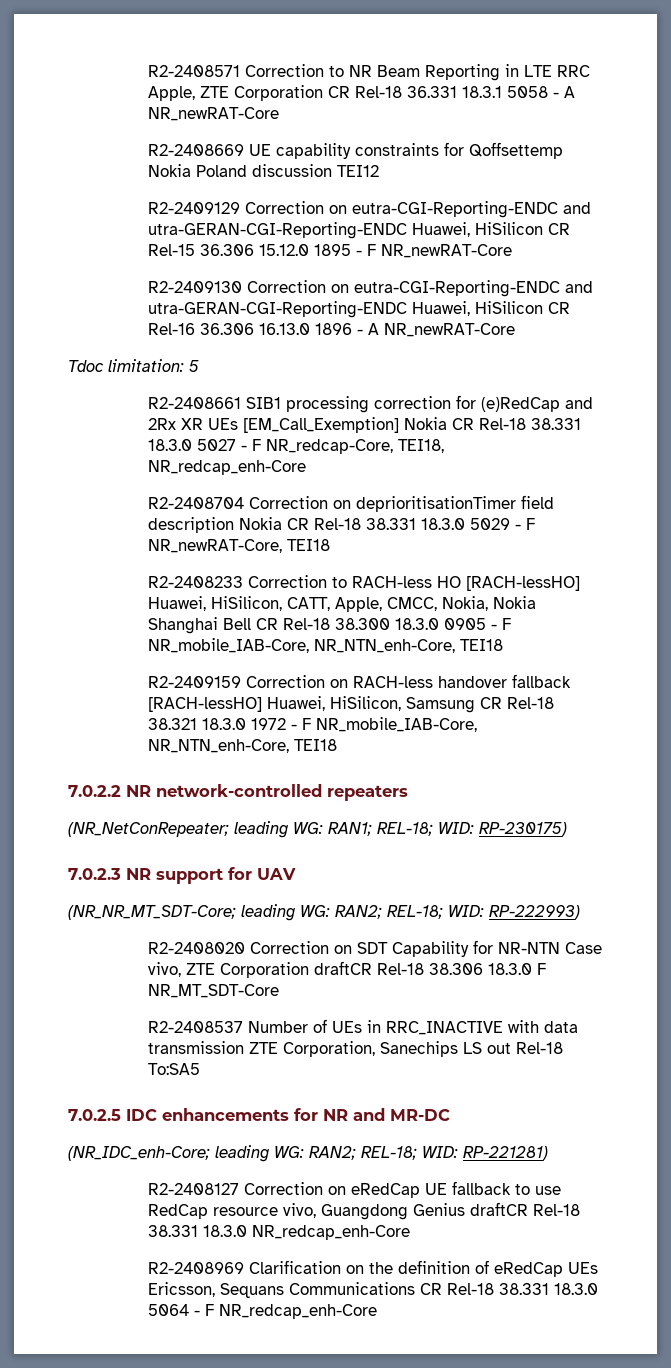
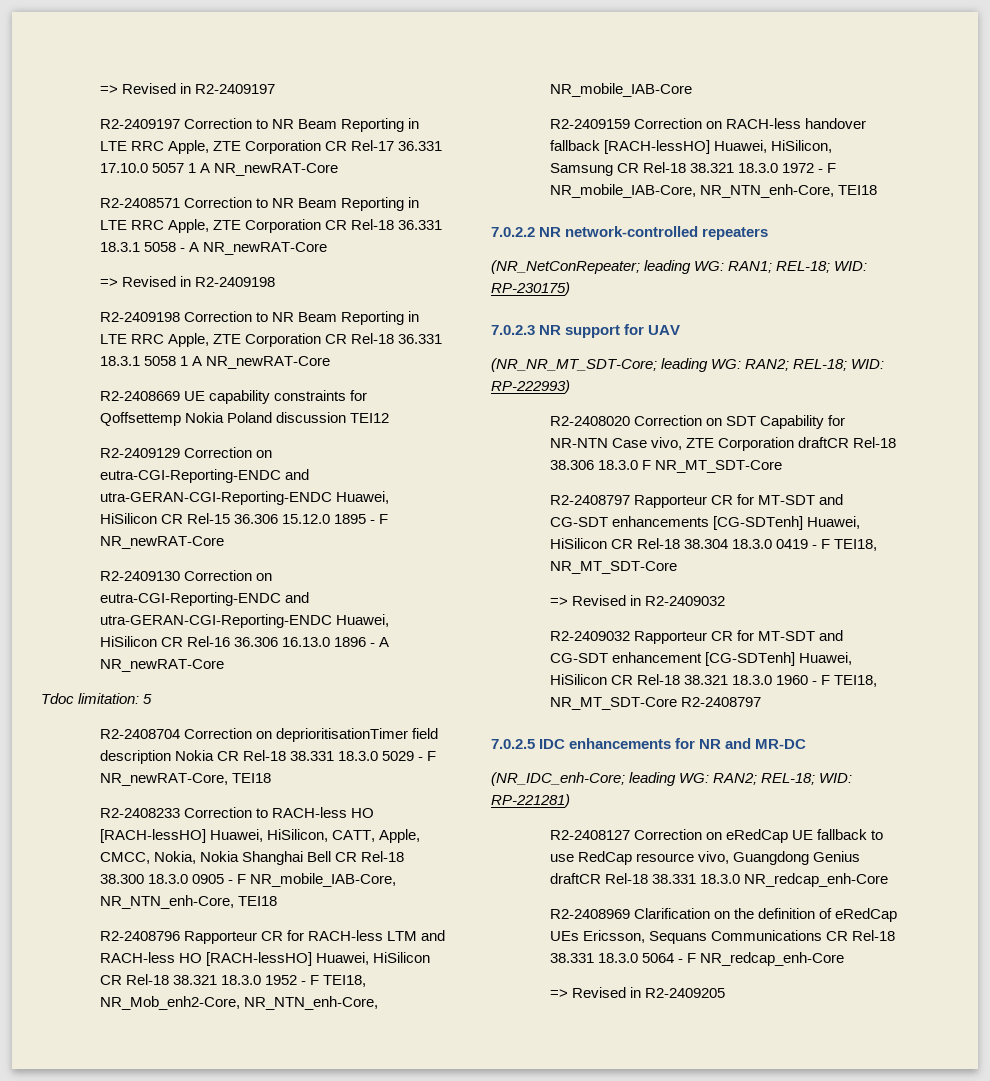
+ => Revised in R2-2409197
+ R2-2409197 Correction to NR Beam Reporting in LTE RRC Apple, ZTE Corporation CR Rel-17 36.331 17.10.0 5057 1 A NR_newRAT-Core
+ => Revised in R2-2409198
+ R2-2409198 Correction to NR Beam Reporting in LTE RRC Apple, ZTE Corporation CR Rel-18 36.331 18.3.1 5058 1 A NR_newRAT-Core
- R2-2408661 SIB1 processing correction for (e)RedCap and 2Rx XR UEs [EM_Call_Exemption] Nokia CR Rel-18 38.331 18.3.0 5027 - F NR_redcap-Core, TEI18, NR_redcap_enh-Core
+ R2-2408796 Rapporteur CR for RACH-less LTM and RACH-less HO [RACH-lessHO] Huawei, HiSilicon CR Rel-18 38.321 18.3.0 1952 - F TEI18, NR_Mob_enh2-Core, NR_NTN_enh-Core, NR_mobile_IAB-Core
- R2-2408537 Number of UEs in RRC_INACTIVE with data transmission ZTE Corporation, Sanechips LS out Rel-18 To:SA5
+ R2-2408797 Rapporteur CR for MT-SDT and CG-SDT enhancements [CG-SDTenh] Huawei, HiSilicon CR Rel-18 38.304 18.3.0 0419 - F TEI18, NR_MT_SDT-Core
+ => Revised in R2-2409032
+ R2-2409032 Rapporteur CR for MT-SDT and CG-SDT enhancement [CG-SDTenh] Huawei, HiSilicon CR Rel-18 38.321 18.3.0 1960 - F TEI18, NR_MT_SDT-Core R2-2408797
+ => Revised in R2-2409205

